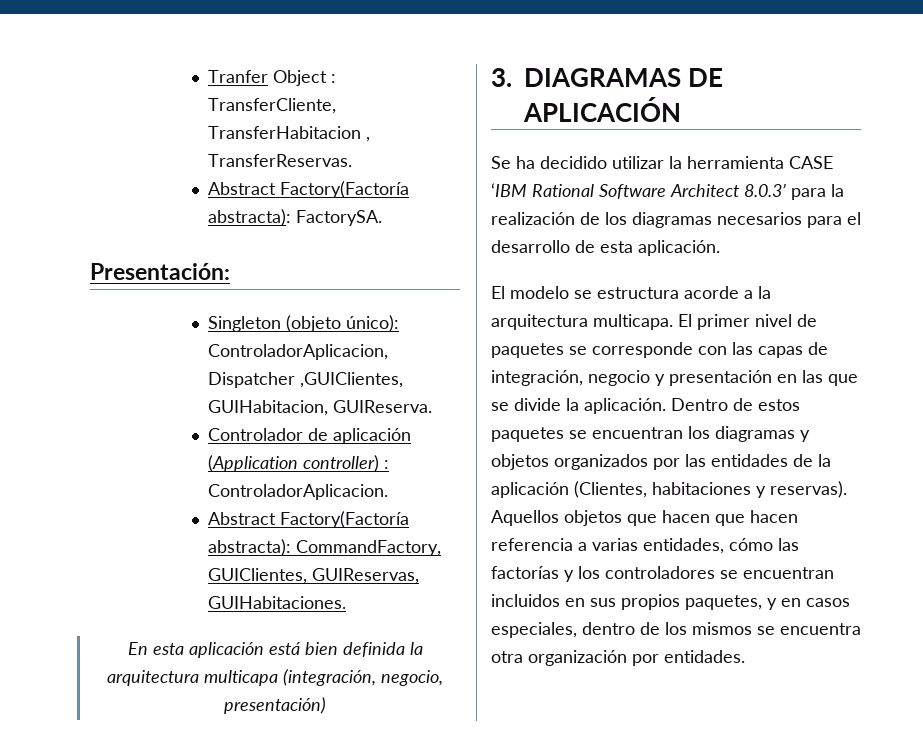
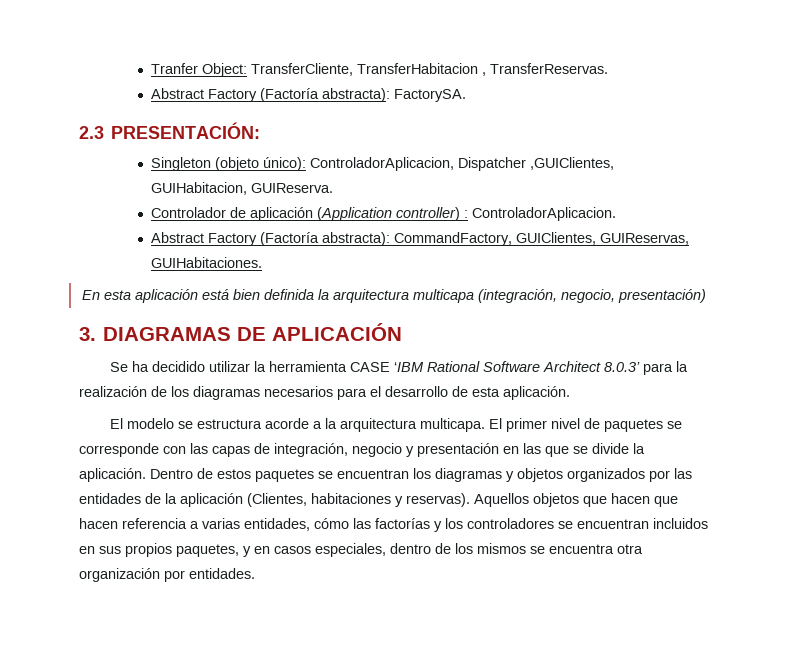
- Tranfer Object : TransferCliente, TransferHabitacion , TransferReservas.
+ Tranfer Object: TransferCliente, TransferHabitacion , TransferReservas.
- Abstract Factory(Factoría abstracta): FactorySA.
+ Abstract Factory (Factoría abstracta): FactorySA.
- Presentación:
+ 2.3 PRESENTACIÓN:
- Abstract Factory(Factoría abstracta): CommandFactory, GUIClientes, GUIReservas, GUIHabitaciones.
+ Abstract Factory (Factoría abstracta): CommandFactory, GUIClientes, GUIReservas, GUIHabitaciones.

